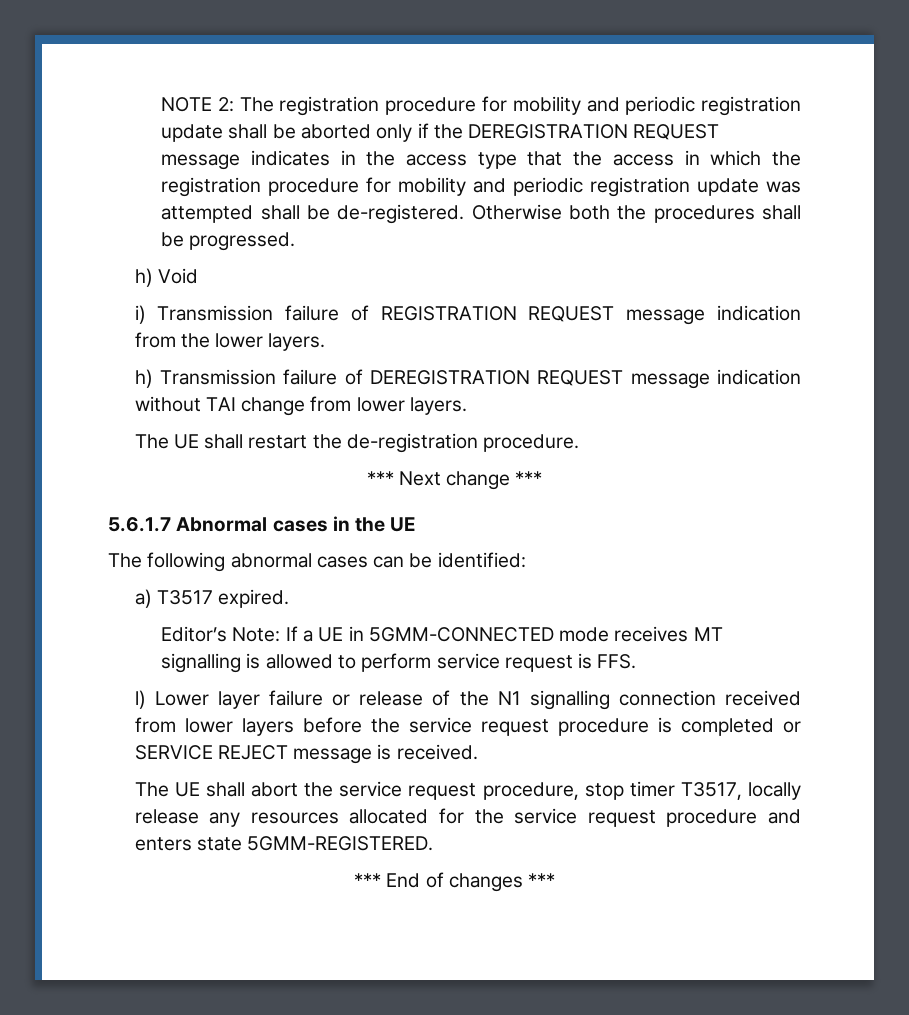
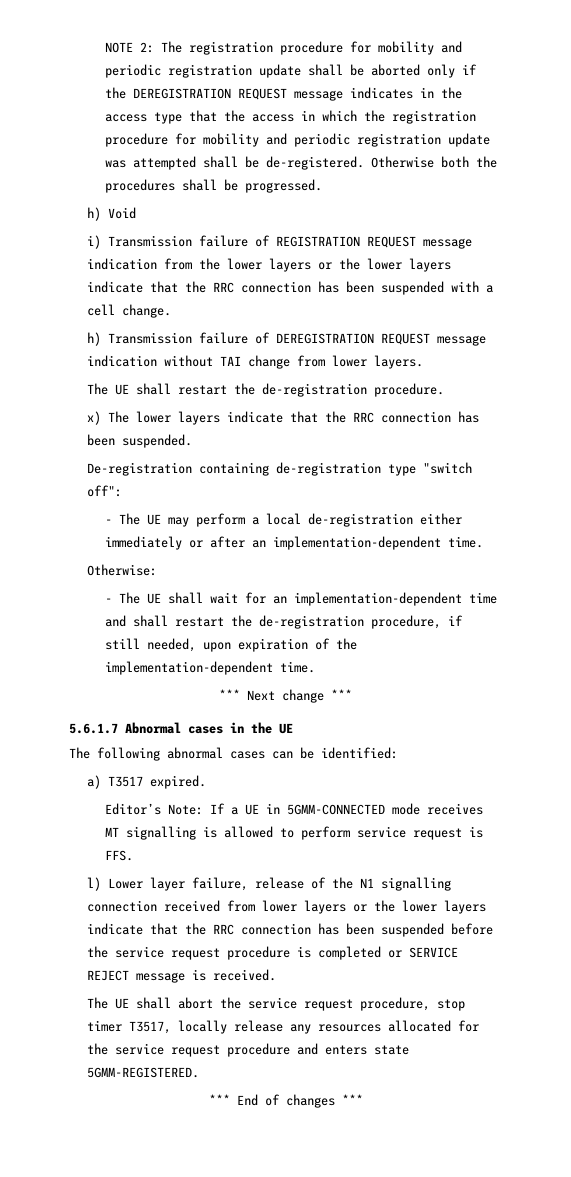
- i) Transmission failure of REGISTRATION REQUEST message indication from the lower layers.
+ i) Transmission failure of REGISTRATION REQUEST message indication from the lower layers or the lower layers indicate that the RRC connection has been suspended with a cell change.
+ x) The lower layers indicate that the RRC connection has been suspended.
+ De-registration containing de-registration type "switch off":
+ - The UE may perform a local de-registration either immediately or after an implementation-dependent time.
+ Otherwise:
+ - The UE shall wait for an implementation-dependent time and shall restart the de-registration procedure, if still needed, upon expiration of the implementation-dependent time.
- l) Lower layer failure or release of the N1 signalling connection received from lower layers before the service request procedure is completed or SERVICE REJECT message is received.
+ l) Lower layer failure, release of the N1 signalling connection received from lower layers or the lower layers indicate that the RRC connection has been suspended before the service request procedure is completed or SERVICE REJECT message is received.

